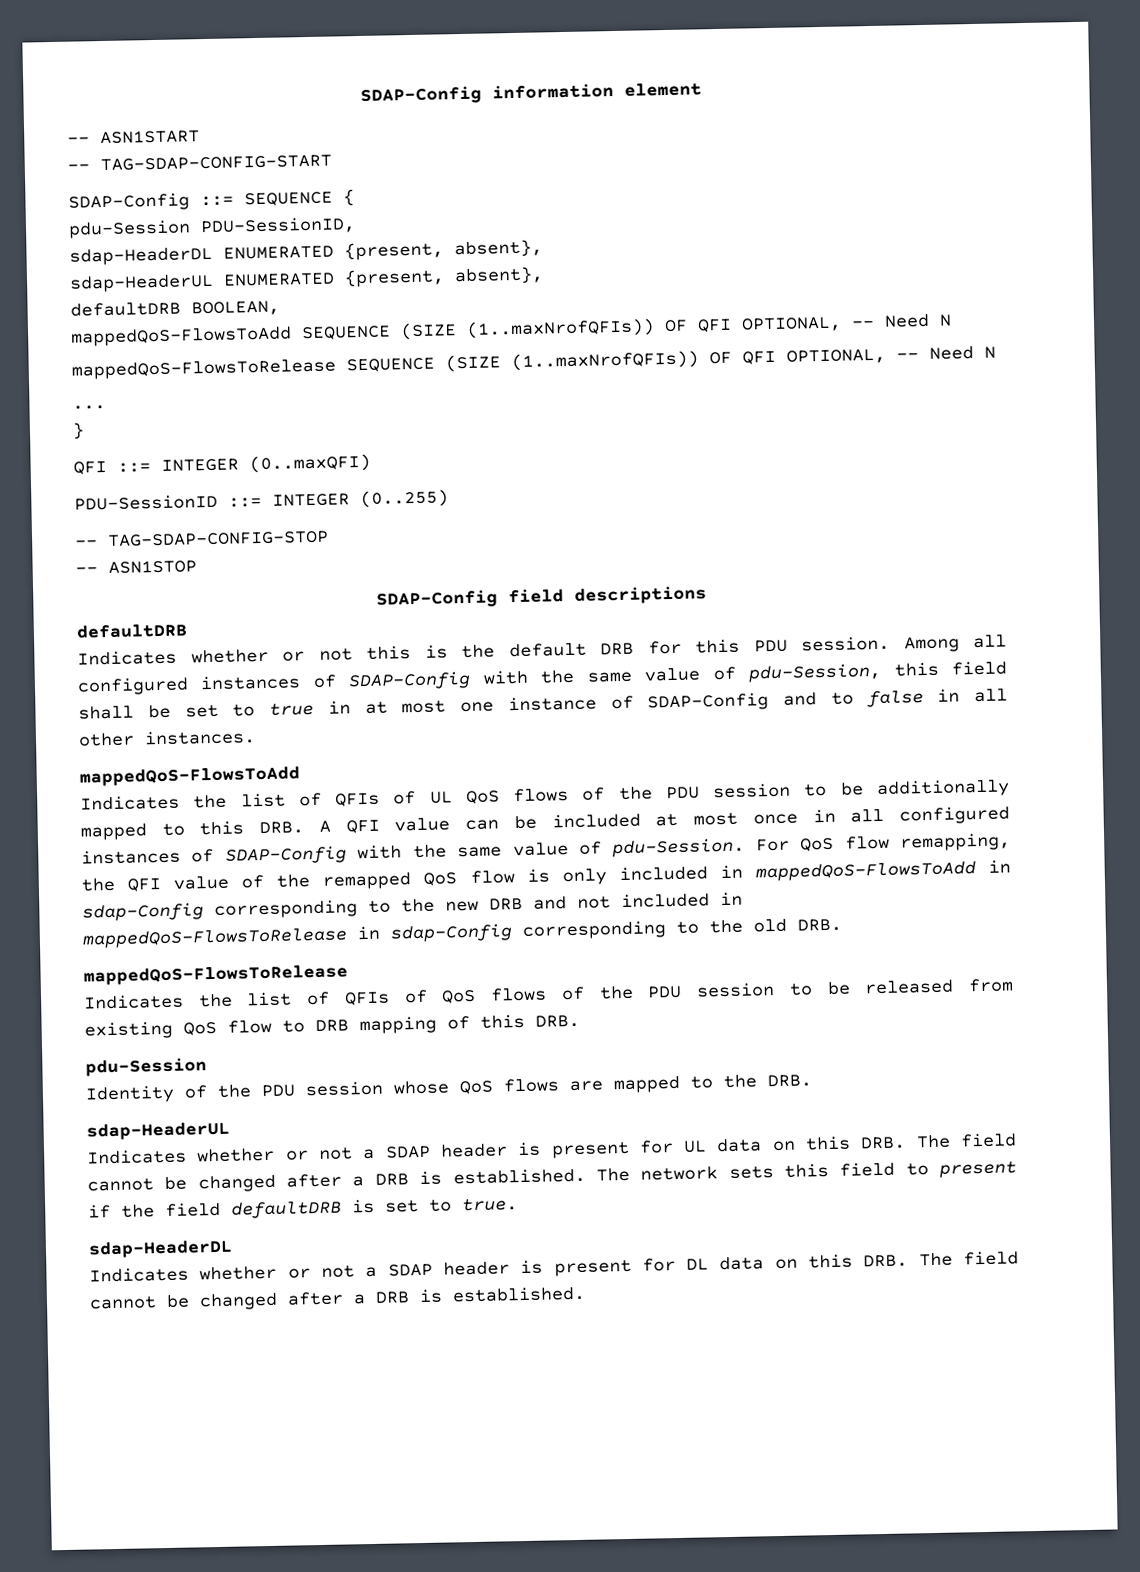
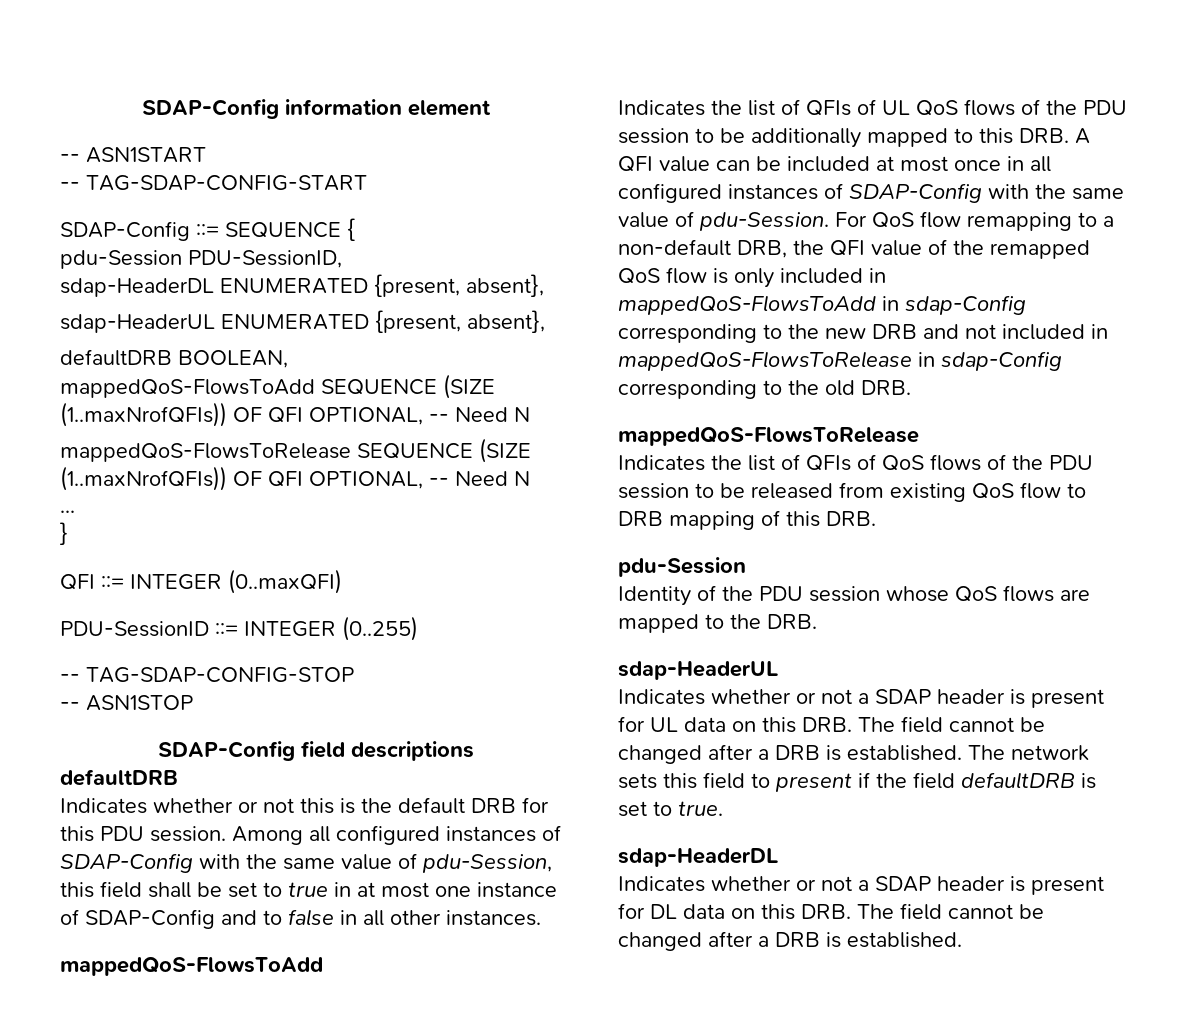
- For QoS flow remapping, the QFI value of the remapped QoS flow is only included in mappedQoS-FlowsToAdd in sdap-Config corresponding to the new DRB and not included in mappedQoS-FlowsToRelease in sdap-Config corresponding to the old DRB.
+ For QoS flow remapping to a non-default DRB, the QFI value of the remapped QoS flow is only included in mappedQoS-FlowsToAdd in sdap-Config corresponding to the new DRB and not included in mappedQoS-FlowsToRelease in sdap-Config corresponding to the old DRB.

